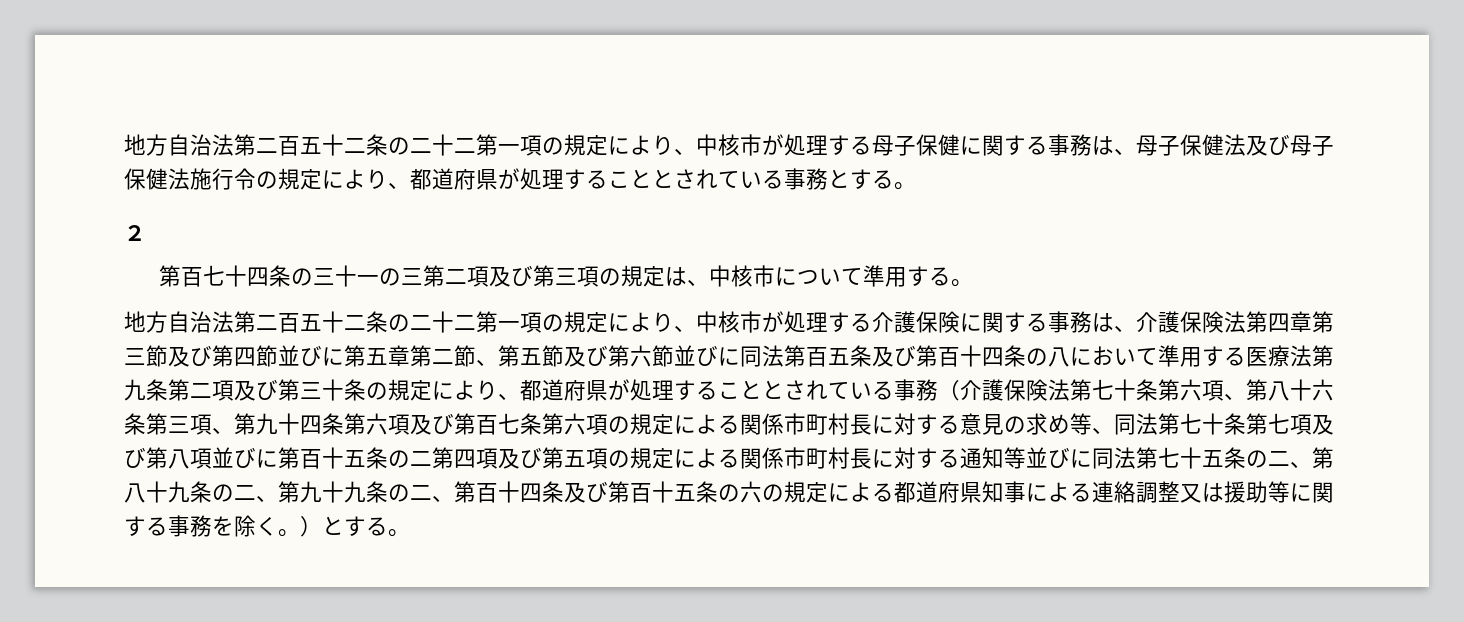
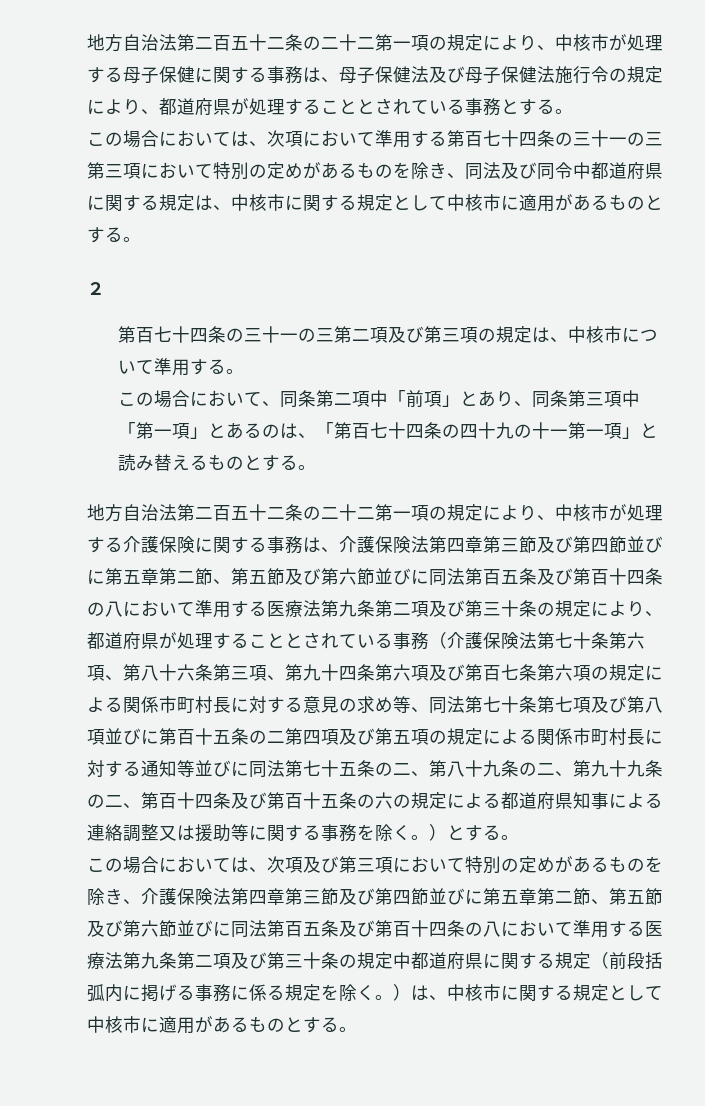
+ この場合においては、次項において準用する第百七十四条の三十一の三第三項において特別の定めがあるものを除き、同法及び同令中都道府県に関する規定は、中核市に関する規定として中核市に適用があるものとする。
+ この場合において、同条第二項中「前項」とあり、同条第三項中「第一項」とあるのは、「第百七十四条の四十九の十一第一項」と読み替えるものとする。
+ この場合においては、次項及び第三項において特別の定めがあるものを除き、介護保険法第四章第三節及び第四節並びに第五章第二節、第五節及び第六節並びに同法第百五条及び第百十四条の八において準用する医療法第九条第二項及び第三十条の規定中都道府県に関する規定（前段括弧内に掲げる事務に係る規定を除く。）は、中核市に関する規定として中核市に適用があるものとする。

